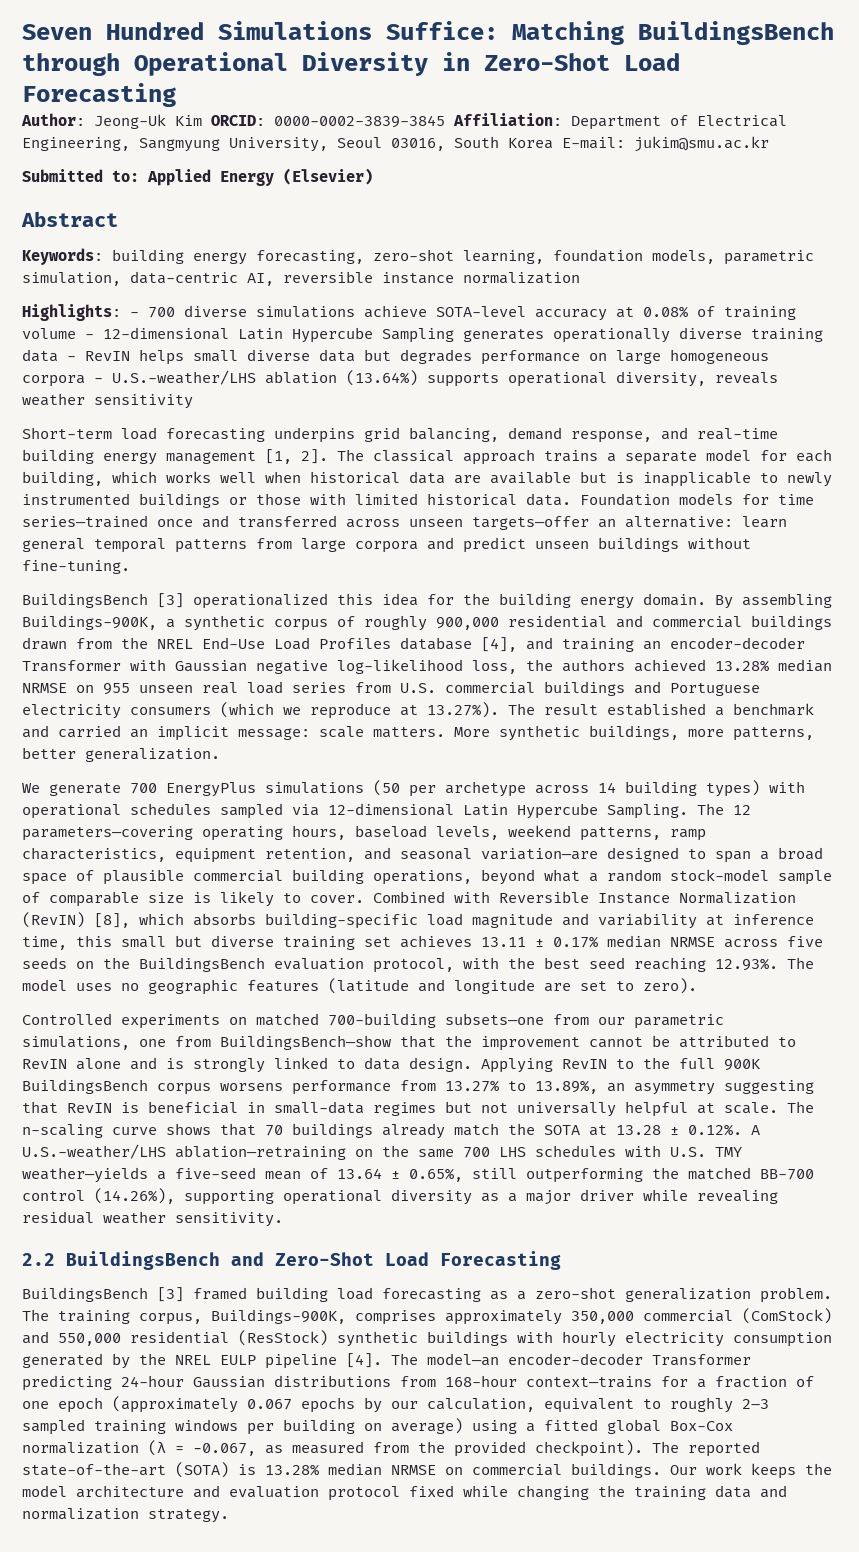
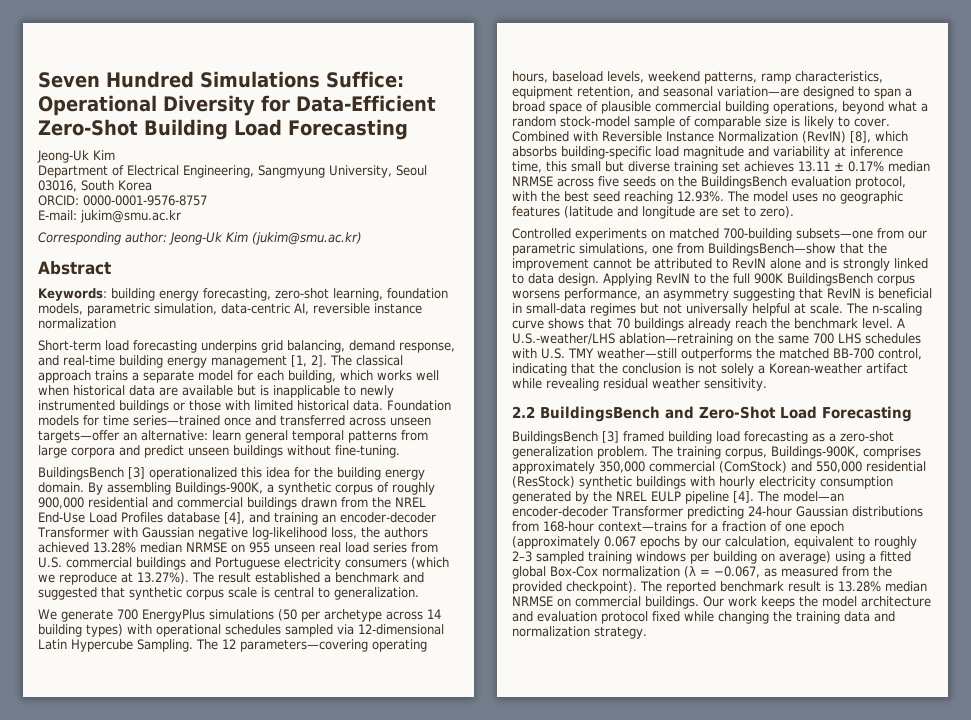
- Seven Hundred Simulations Suffice: Matching BuildingsBench through Operational Diversity in Zero-Shot Load Forecasting
- Author: Jeong-Uk Kim ORCID: 0000-0002-3839-3845 Affiliation: Department of Electrical Engineering, Sangmyung University, Seoul 03016, South Korea E-mail: jukim@smu.ac.kr
+ Seven Hundred Simulations Suffice: Operational Diversity for Data-Efficient Zero-Shot Building Load Forecasting
+ Jeong-Uk Kim
+ Department of Electrical Engineering, Sangmyung University, Seoul 03016, South Korea
+ ORCID: 0000-0001-9576-8757
+ E-mail: jukim@smu.ac.kr
- Submitted to: Applied Energy (Elsevier)
+ Corresponding author: Jeong-Uk Kim (jukim@smu.ac.kr)
- Highlights: - 700 diverse simulations achieve SOTA-level accuracy at 0.08% of training volume - 12-dimensional Latin Hypercube Sampling generates operationally diverse training data - RevIN helps small diverse data but degrades performance on large homogeneous corpora - U.S.-weather/LHS ablation (13.64%) supports operational diversity, reveals weather sensitivity
- By assembling Buildings-900K, a synthetic corpus of roughly 900,000 residential and commercial buildings drawn from the NREL End-Use Load Profiles database [4], and training an encoder-decoder Transformer with Gaussian negative log-likelihood loss, the authors achieved 13.28% median NRMSE on 955 unseen real load series from U.S. commercial buildings and Portuguese electricity consumers (which we reproduce at 13.27%). The result established a benchmark and carried an implicit message: scale matters. More synthetic buildings, more patterns, better generalization.
+ By assembling Buildings-900K, a synthetic corpus of roughly 900,000 residential and commercial buildings drawn from the NREL End-Use Load Profiles database [4], and training an encoder-decoder Transformer with Gaussian negative log-likelihood loss, the authors achieved 13.28% median NRMSE on 955 unseen real load series from U.S. commercial buildings and Portuguese electricity consumers (which we reproduce at 13.27%). The result established a benchmark and suggested that synthetic corpus scale is central to generalization.
- Applying RevIN to the full 900K BuildingsBench corpus worsens performance from 13.27% to 13.89%, an asymmetry suggesting that RevIN is beneficial in small-data regimes but not universally helpful at scale.
+ Applying RevIN to the full 900K BuildingsBench corpus worsens performance, an asymmetry suggesting that RevIN is beneficial in small-data regimes but not universally helpful at scale.
- The n-scaling curve shows that 70 buildings already match the SOTA at 13.28 ± 0.12%. A U.S.-weather/LHS ablation—retraining on the same 700 LHS schedules with U.S. TMY weather—yields a five-seed mean of 13.64 ± 0.65%, still outperforming the matched BB-700 control (14.26%), supporting operational diversity as a major driver while revealing residual weather sensitivity.
+ The n-scaling curve shows that 70 buildings already reach the benchmark level. A U.S.-weather/LHS ablation—retraining on the same 700 LHS schedules with U.S. TMY weather—still outperforms the matched BB-700 control, indicating that the conclusion is not solely a Korean-weather artifact while revealing residual weather sensitivity.
- The reported state-of-the-art (SOTA) is 13.28% median NRMSE on commercial buildings.
+ The reported benchmark result is 13.28% median NRMSE on commercial buildings.

